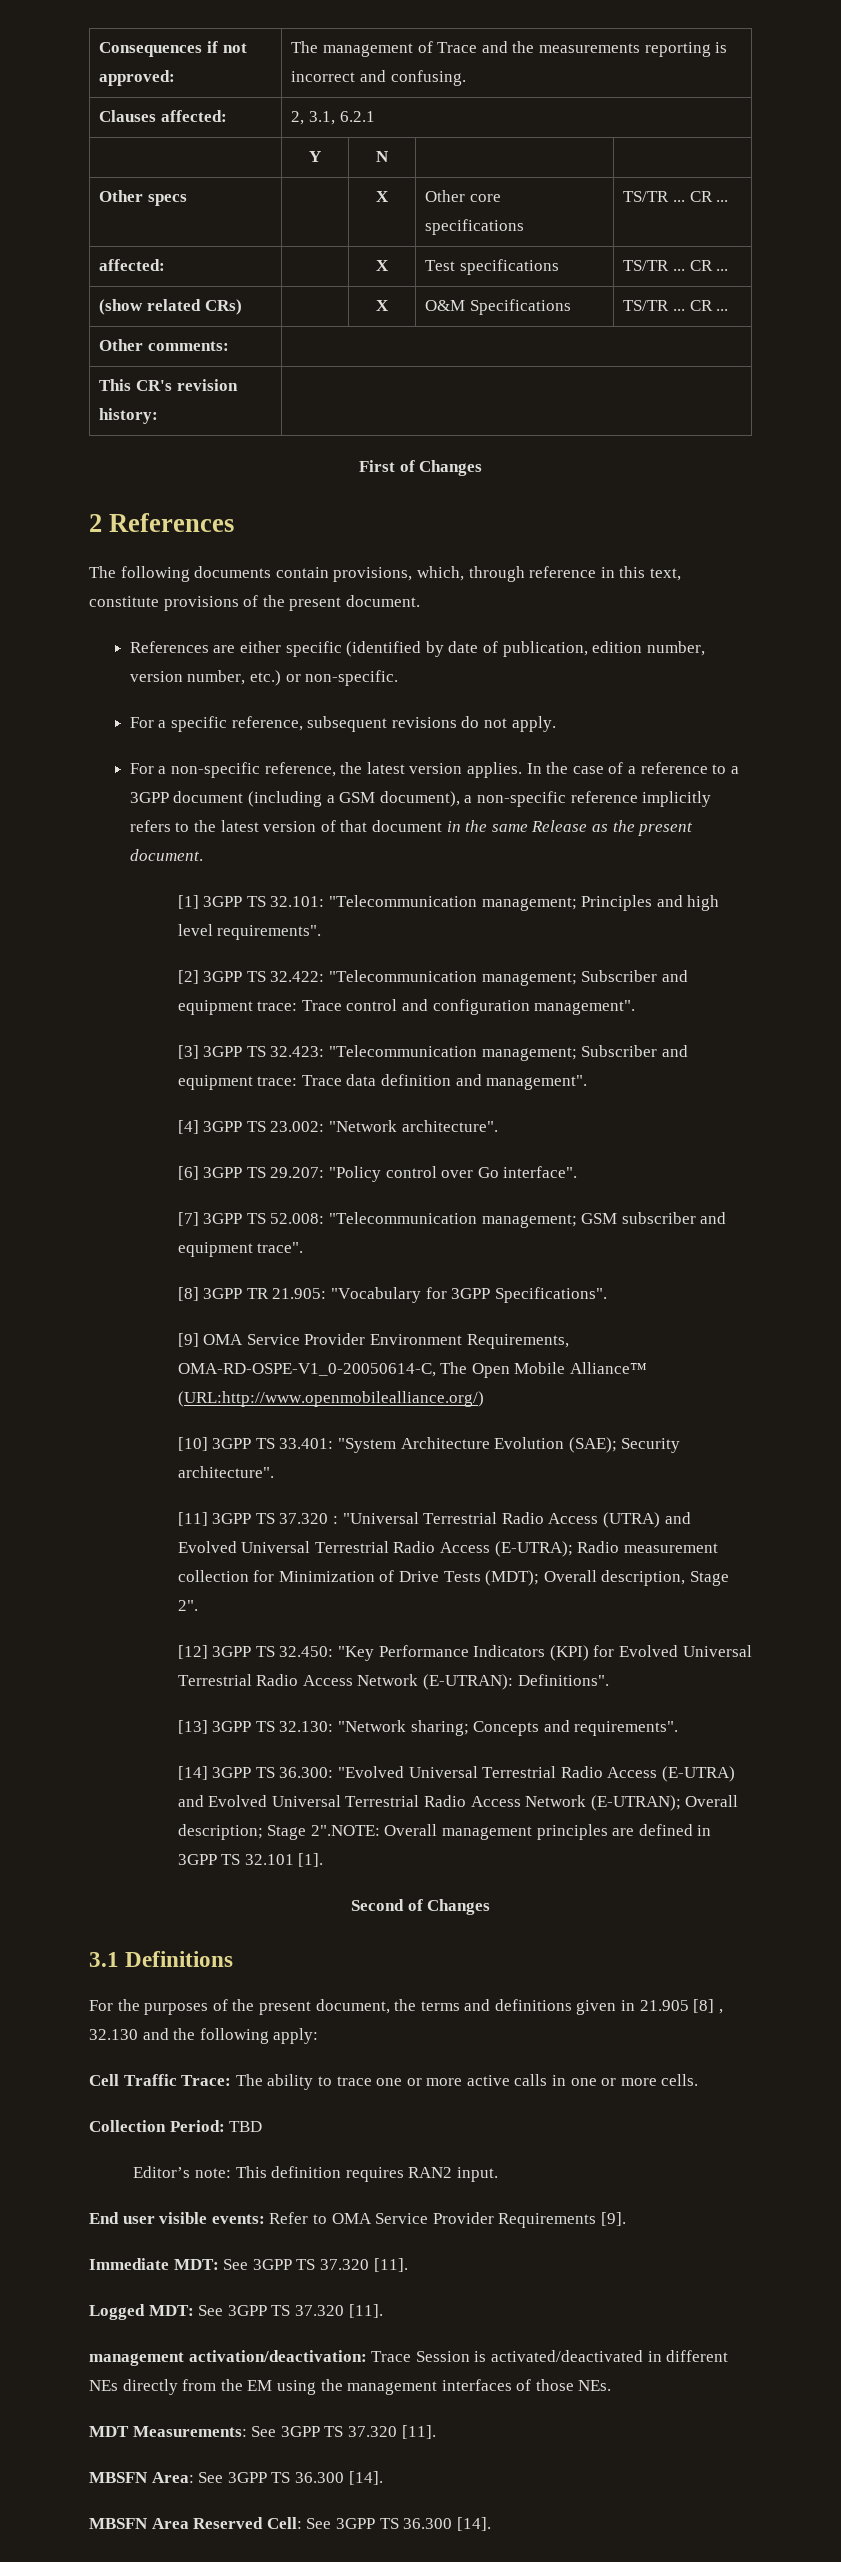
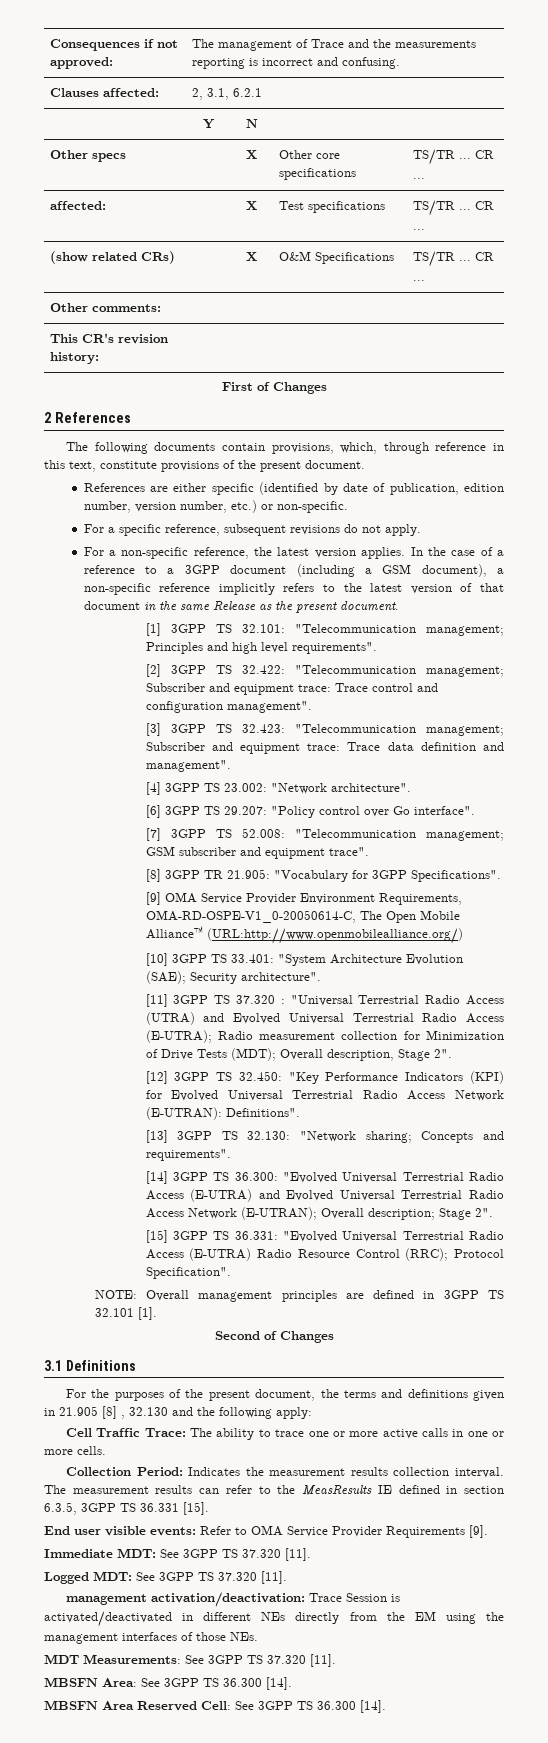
- [14] 3GPP TS 36.300: "Evolved Universal Terrestrial Radio Access (E-UTRA) and Evolved Universal Terrestrial Radio Access Network (E-UTRAN); Overall description; Stage 2".NOTE: Overall management principles are defined in 3GPP TS 32.101 [1].
+ [14] 3GPP TS 36.300: "Evolved Universal Terrestrial Radio Access (E-UTRA) and Evolved Universal Terrestrial Radio Access Network (E-UTRAN); Overall description; Stage 2".
+ [15] 3GPP TS 36.331: "Evolved Universal Terrestrial Radio Access (E-UTRA) Radio Resource Control (RRC); Protocol Specification".
+ NOTE: Overall management principles are defined in 3GPP TS 32.101 [1].
- Collection Period: TBD
- Editor’s note: This definition requires RAN2 input.
+ Collection Period: Indicates the measurement results collection interval. The measurement results can refer to the MeasResults IE defined in section 6.3.5, 3GPP TS 36.331 [15].

